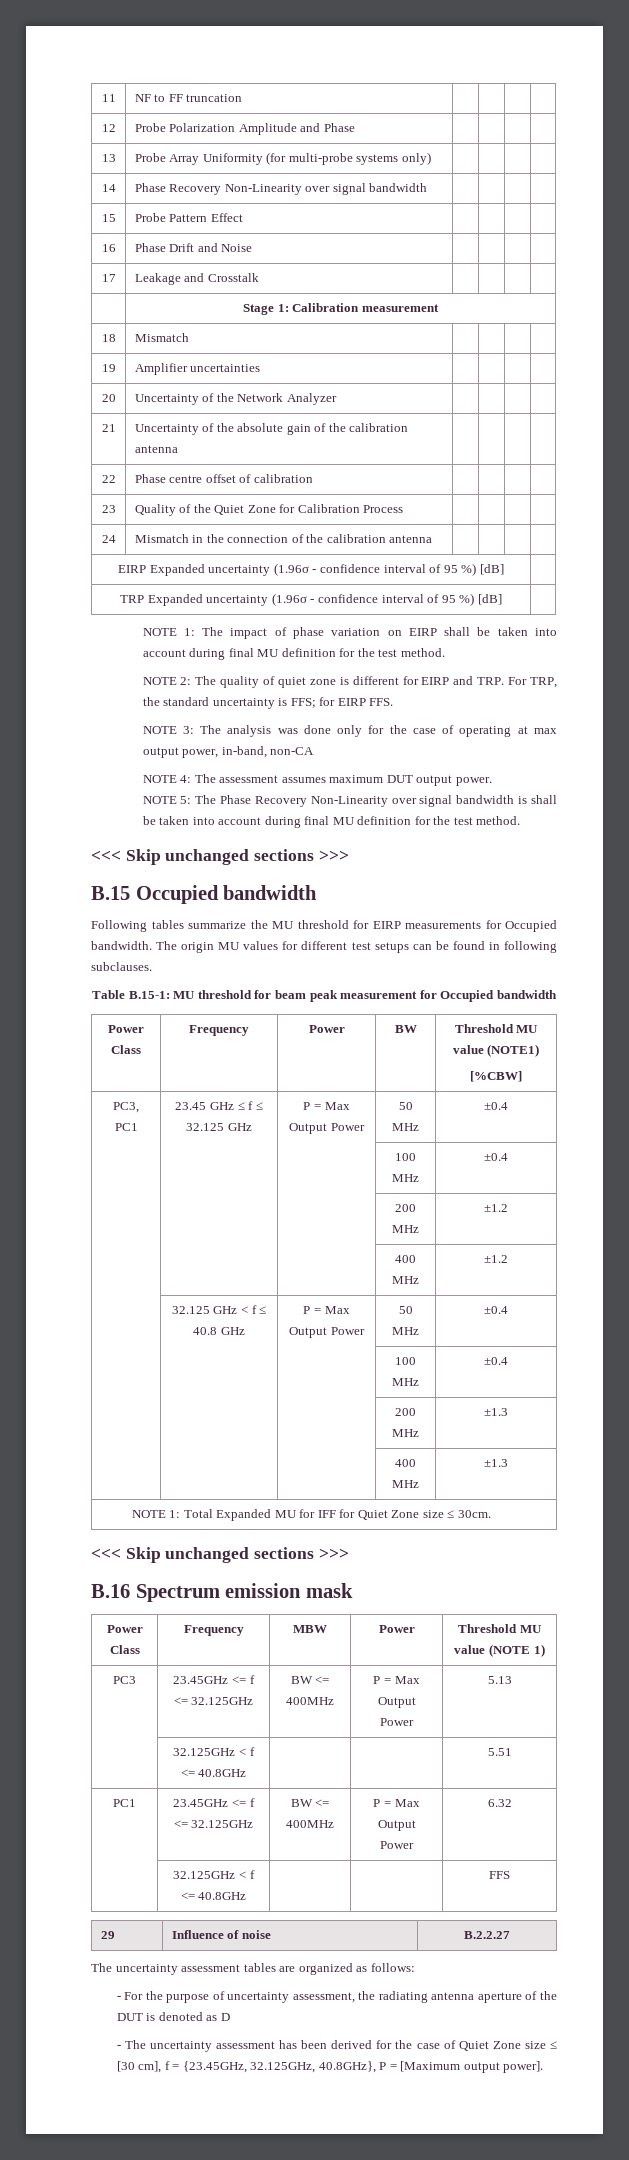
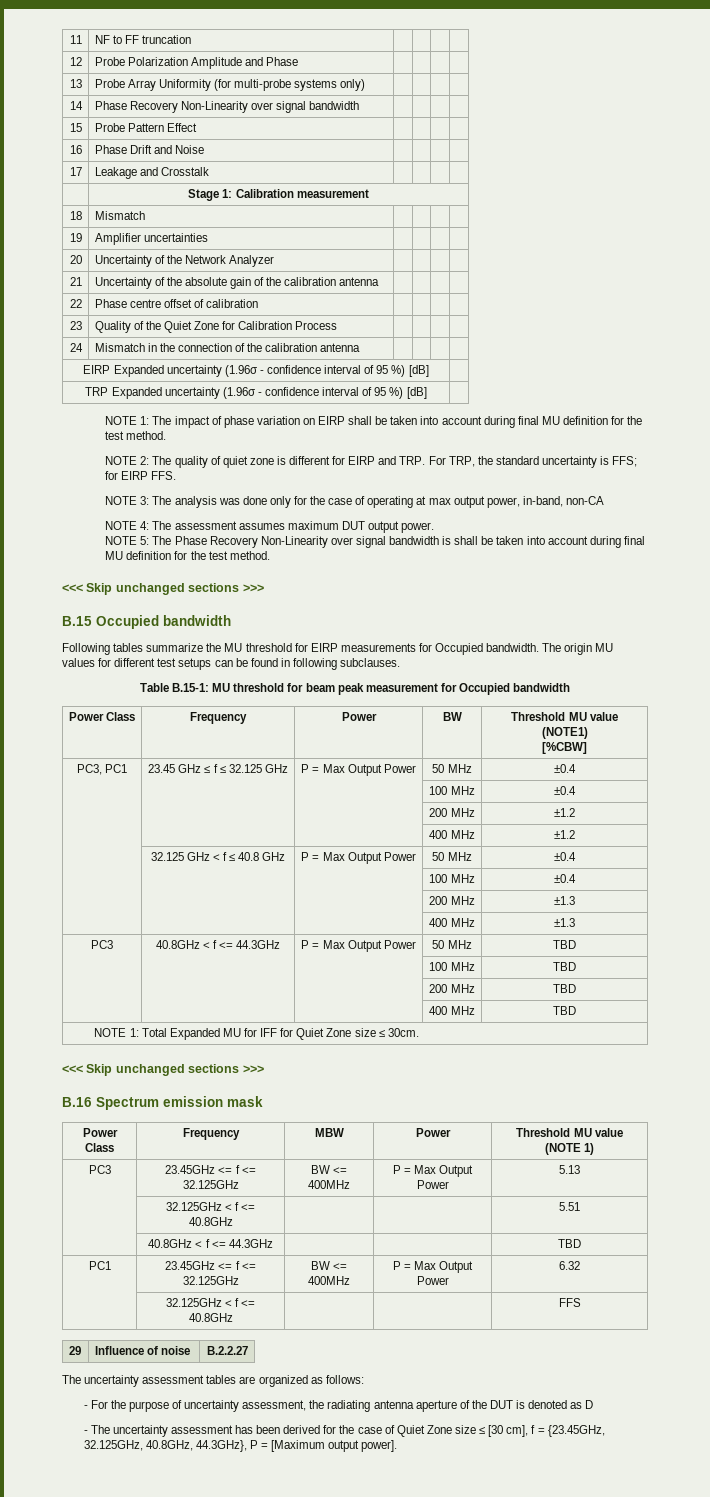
+ PC3 | 40.8GHz < f <= 44.3GHz | P = Max Output Power | 50 MHz | TBD
+ | | | 100 MHz | TBD
+ | | | 200 MHz | TBD
+ | | | 400 MHz | TBD
+ | 40.8GHz < f <= 44.3GHz | | | TBD
- - The uncertainty assessment has been derived for the case of Quiet Zone size ≤ [30 cm], f = {23.45GHz, 32.125GHz, 40.8GHz}, P = [Maximum output power].
+ - The uncertainty assessment has been derived for the case of Quiet Zone size ≤ [30 cm], f = {23.45GHz, 32.125GHz, 40.8GHz, 44.3GHz}, P = [Maximum output power].

